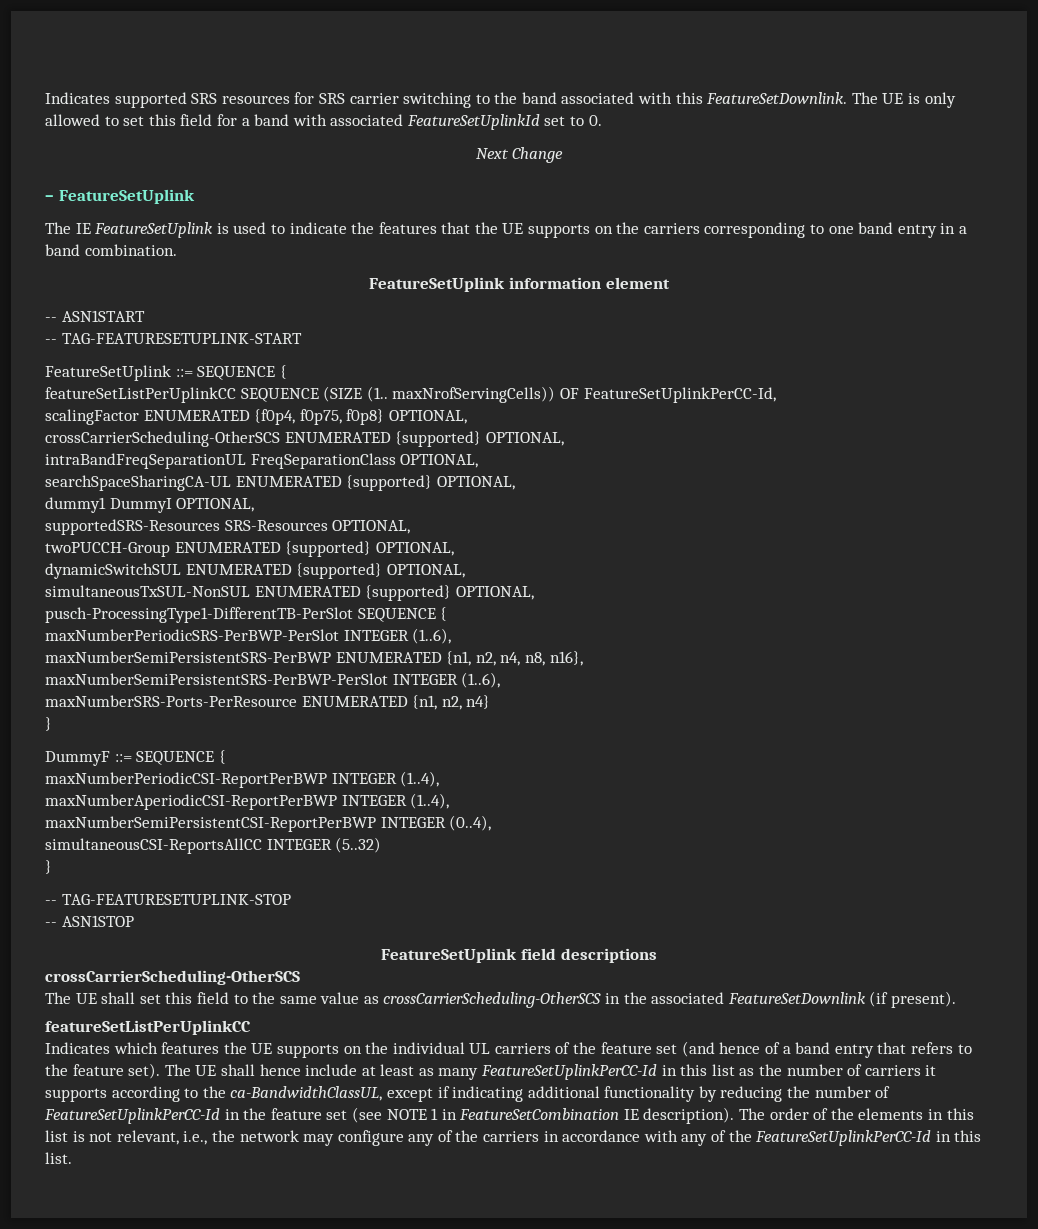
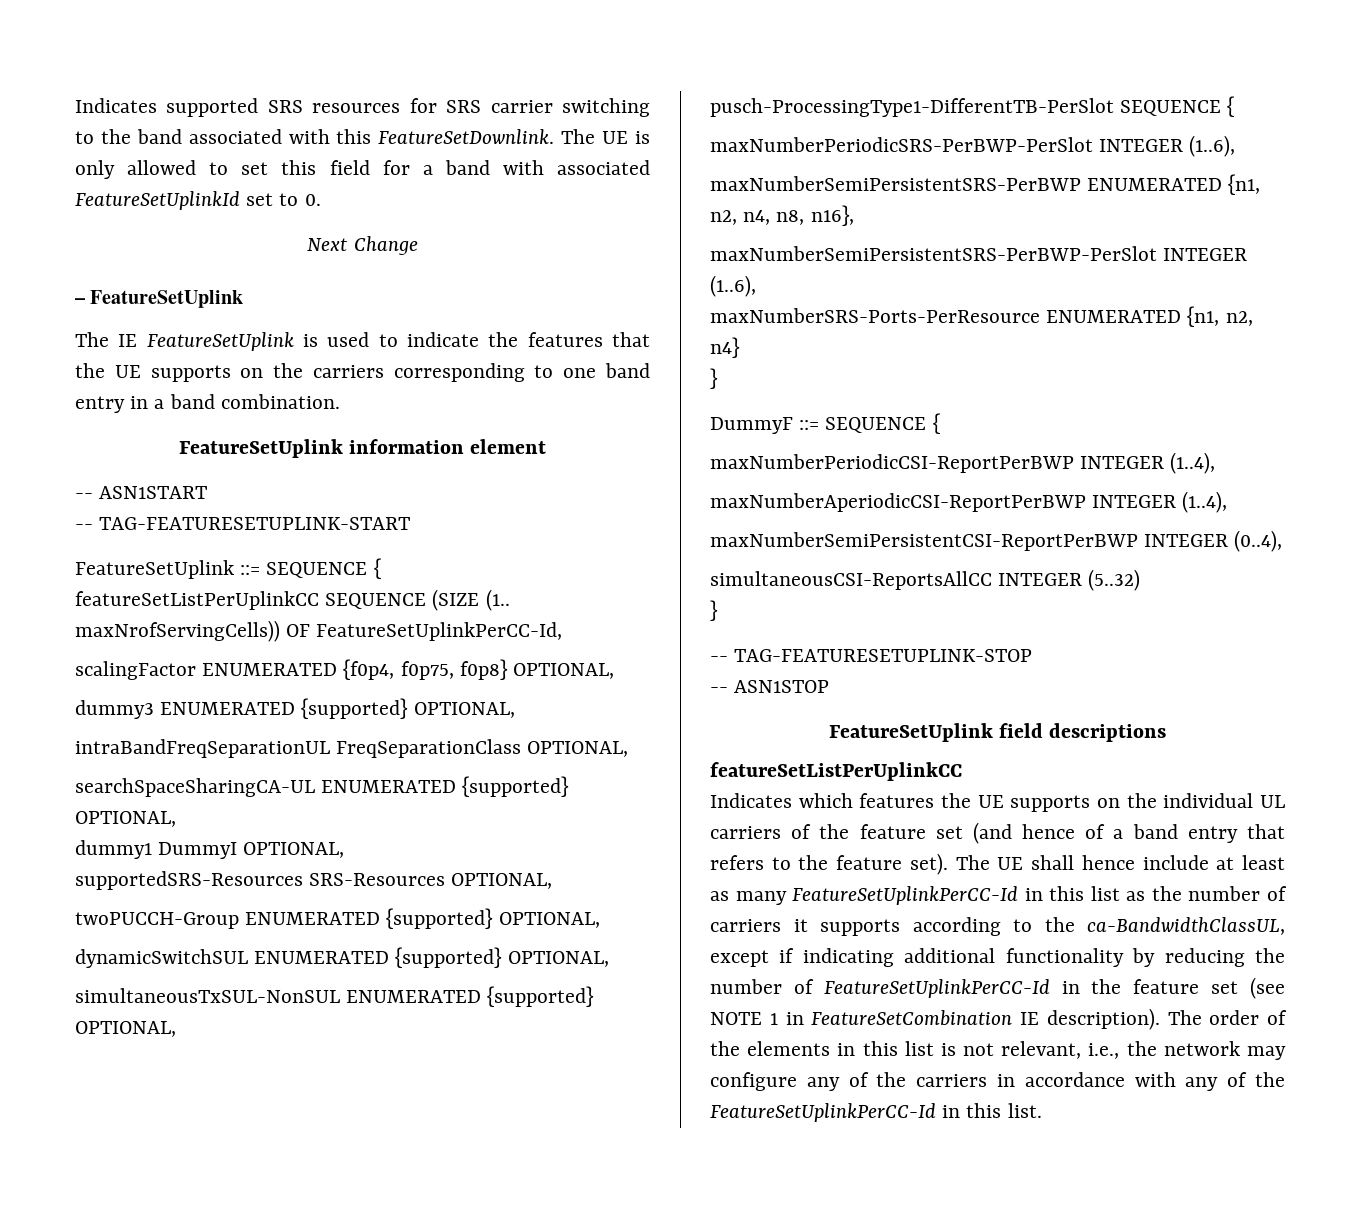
- crossCarrierScheduling-OtherSCS ENUMERATED {supported} OPTIONAL,
+ dummy3 ENUMERATED {supported} OPTIONAL,
  FeatureSetUplink field descriptions
- crossCarrierScheduling-OtherSCS
- The UE shall set this field to the same value as crossCarrierScheduling-OtherSCS in the associated FeatureSetDownlink (if present).

